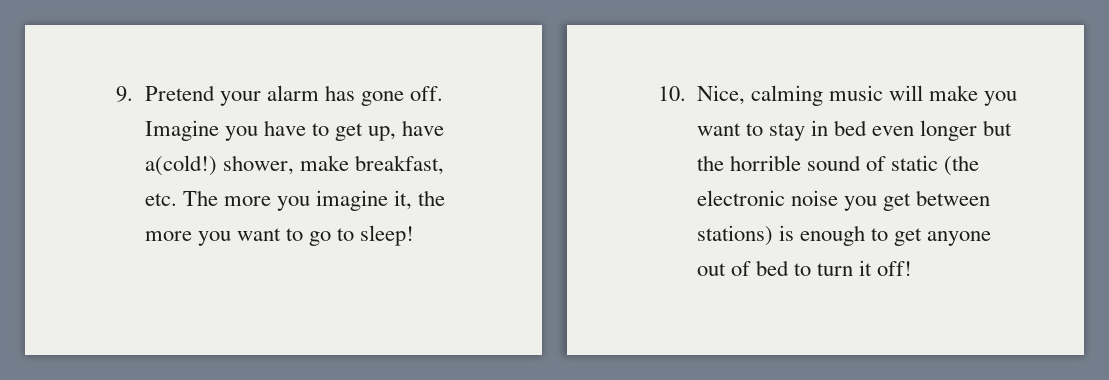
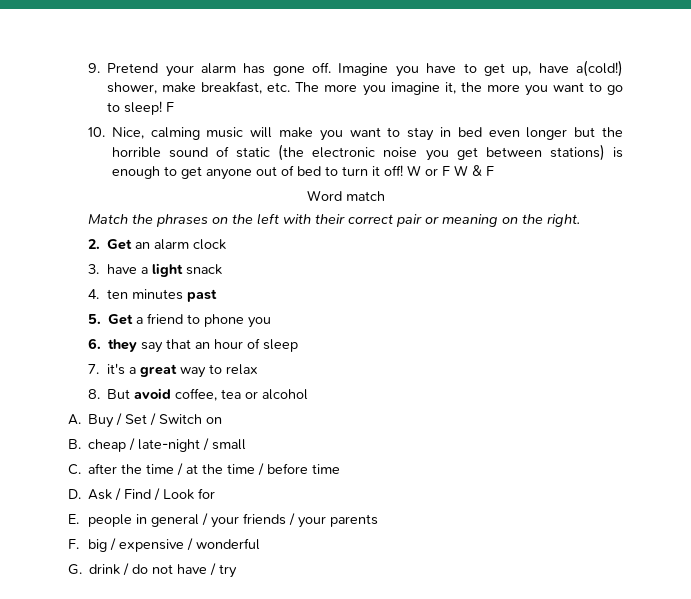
- Imagine you have to get up, have a(cold!) shower, make breakfast, etc. The more you imagine it, the more you want to go to sleep!
+ Imagine you have to get up, have a(cold!) shower, make breakfast, etc. The more you imagine it, the more you want to go to sleep! F
+ W or F W & F
+ Word match
+ Match the phrases on the left with their correct pair or meaning on the right.
+ 2. Get an alarm clock
+ 3. have a light snack
+ 4. ten minutes past
+ 5. Get a friend to phone you
+ 6. they say that an hour of sleep
+ 7. it's a great way to relax
+ 8. But avoid coffee, tea or alcohol
+ A. Buy / Set / Switch on
+ B. cheap / late-night / small
+ C. after the time / at the time / before time
+ D. Ask / Find / Look for
+ E. people in general / your friends / your parents
+ F. big / expensive / wonderful
+ G. drink / do not have / try

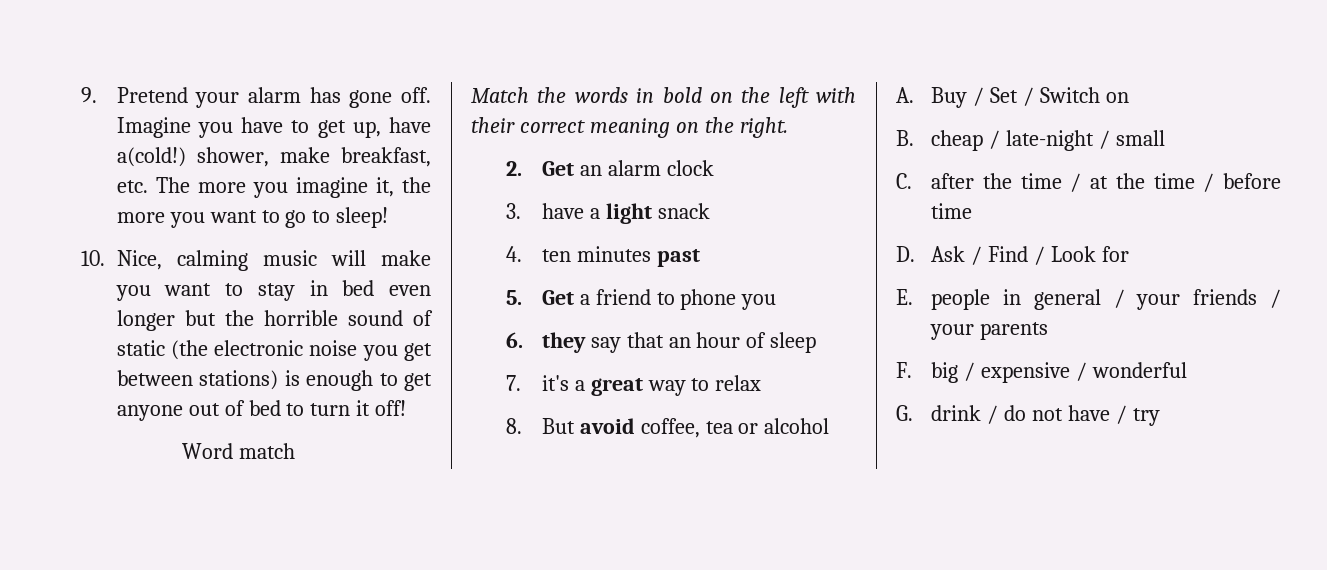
- Imagine you have to get up, have a(cold!) shower, make breakfast, etc. The more you imagine it, the more you want to go to sleep! F
+ Imagine you have to get up, have a(cold!) shower, make breakfast, etc. The more you imagine it, the more you want to go to sleep!
- W or F W & F
- Match the phrases on the left with their correct pair or meaning on the right.
+ Match the words in bold on the left with their correct meaning on the right.

